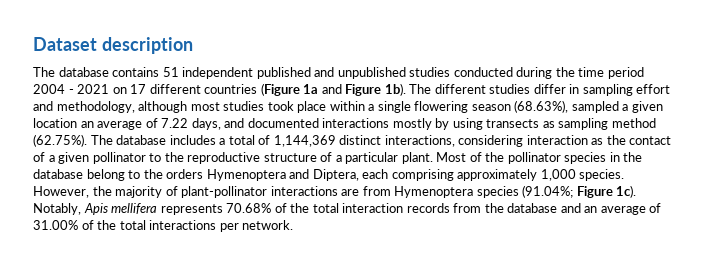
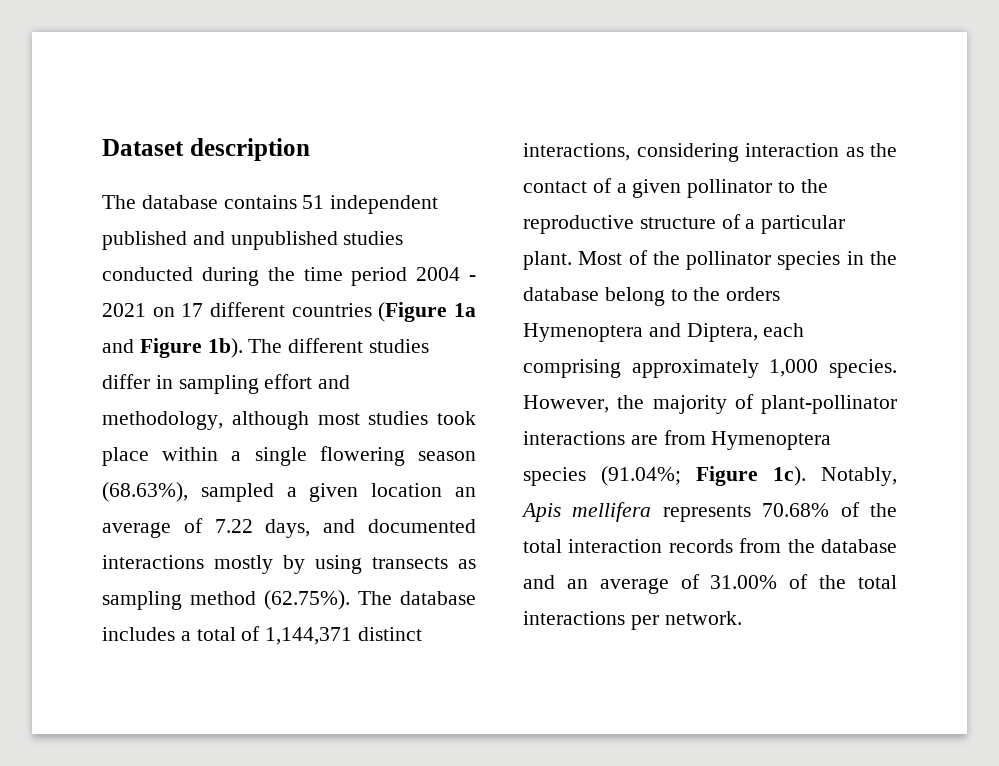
- The different studies differ in sampling effort and methodology, although most studies took place within a single flowering season (68.63%), sampled a given location an average of 7.22 days, and documented interactions mostly by using transects as sampling method (62.75%). The database includes a total of 1,144,369 distinct interactions, considering interaction as the contact of a given pollinator to the reproductive structure of a particular plant.
+ The different studies differ in sampling effort and methodology, although most studies took place within a single flowering season (68.63%), sampled a given location an average of 7.22 days, and documented interactions mostly by using transects as sampling method (62.75%). The database includes a total of 1,144,371 distinct interactions, considering interaction as the contact of a given pollinator to the reproductive structure of a particular plant.

